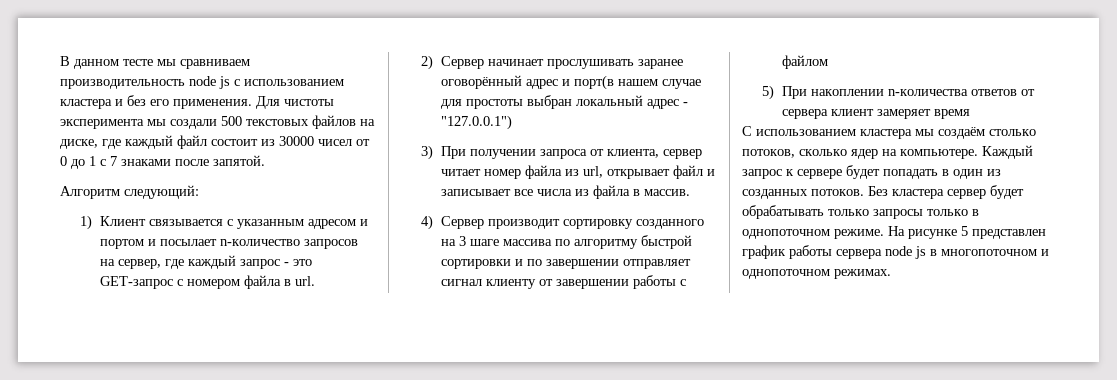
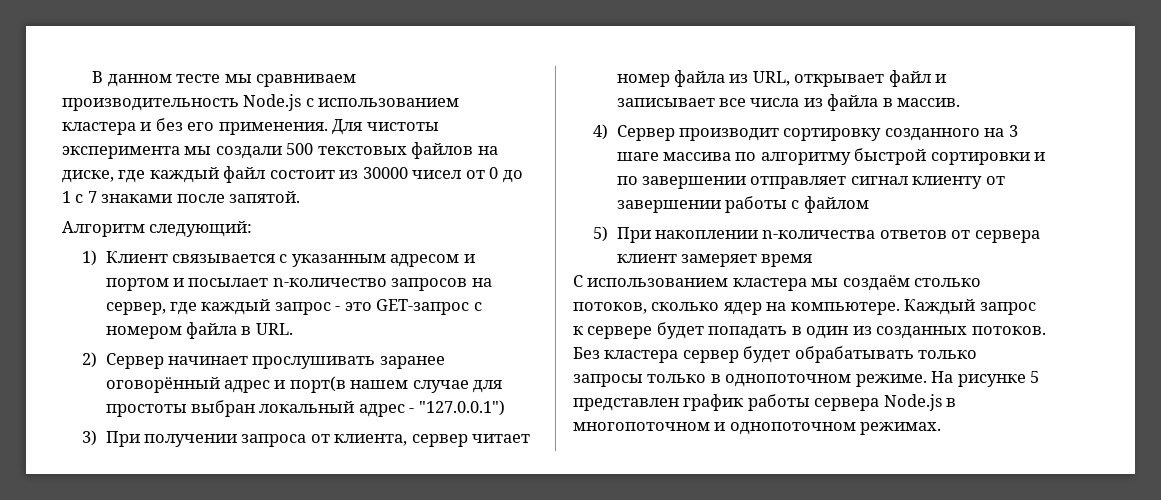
- В данном тесте мы сравниваем производительность node js с использованием кластера и без его применения.
+ В данном тесте мы сравниваем производительность Node.js с использованием кластера и без его применения.
- 1) Клиент связывается с указанным адресом и портом и посылает n-количество запросов на сервер, где каждый запрос - это GET-запрос с номером файла в url.
+ 1) Клиент связывается с указанным адресом и портом и посылает n-количество запросов на сервер, где каждый запрос - это GET-запрос с номером файла в URL.
- 3) При получении запроса от клиента, сервер читает номер файла из url, открывает файл и записывает все числа из файла в массив.
+ 3) При получении запроса от клиента, сервер читает номер файла из URL, открывает файл и записывает все числа из файла в массив.
- На рисунке 5 представлен график работы сервера node js в многопоточном и однопоточном режимах.
+ На рисунке 5 представлен график работы сервера Node.js в многопоточном и однопоточном режимах.

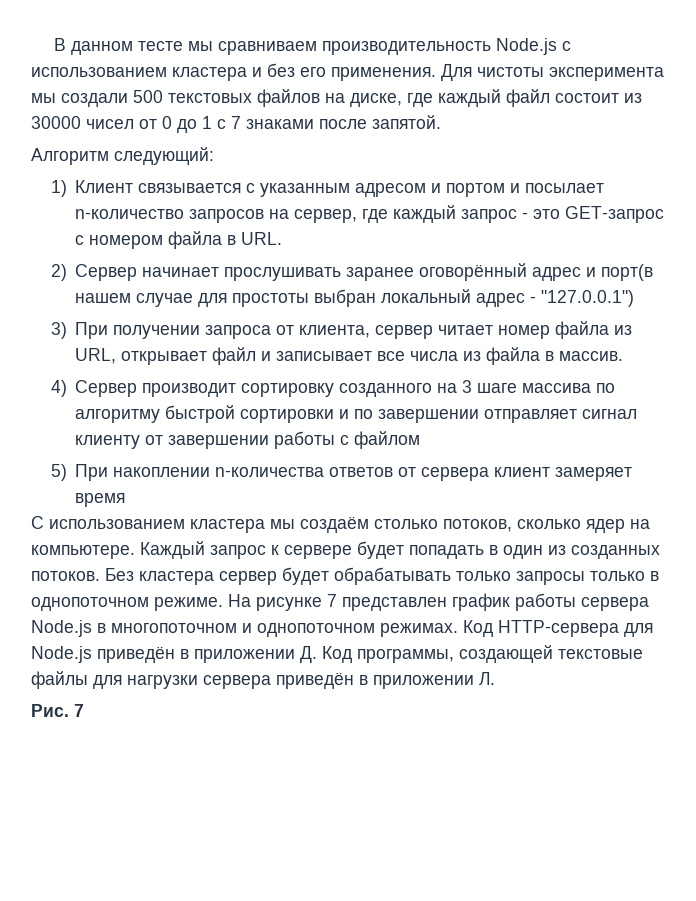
- На рисунке 5 представлен график работы сервера Node.js в многопоточном и однопоточном режимах.
+ На рисунке 7 представлен график работы сервера Node.js в многопоточном и однопоточном режимах.
+ Код HTTP-сервера для Node.js приведён в приложении Д. Код программы, создающей текстовые файлы для нагрузки сервера приведён в приложении Л.
+ Рис. 7

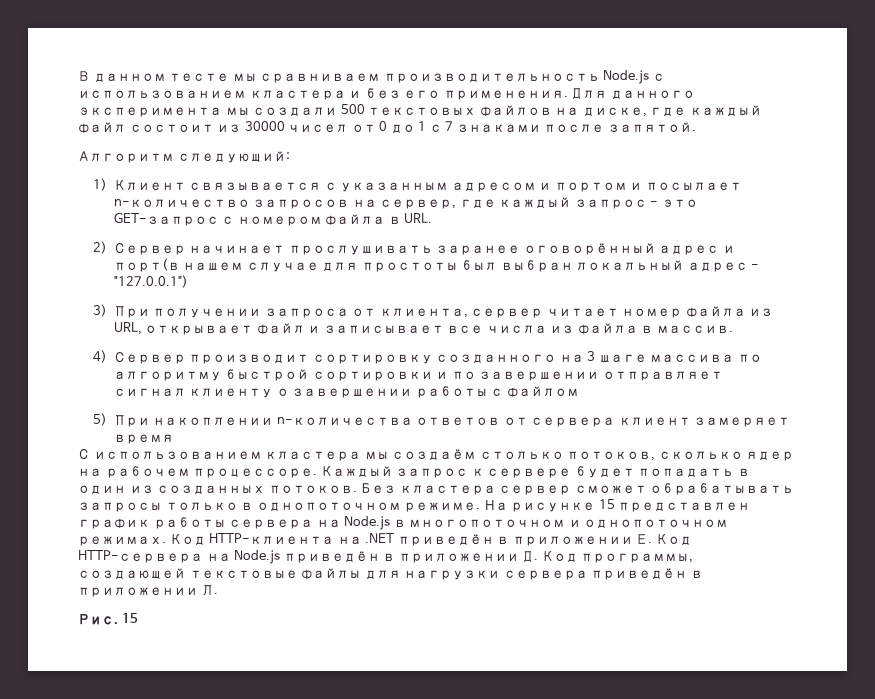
- Для чистоты эксперимента мы создали 500 текстовых файлов на диске, где каждый файл состоит из 30000 чисел от 0 до 1 с 7 знаками после запятой.
+ Для данного эксперимента мы создали 500 текстовых файлов на диске, где каждый файл состоит из 30000 чисел от 0 до 1 с 7 знаками после запятой.
- 2) Сервер начинает прослушивать заранее оговорённый адрес и порт(в нашем случае для простоты выбран локальный адрес - "127.0.0.1")
+ 2) Сервер начинает прослушивать заранее оговорённый адрес и порт(в нашем случае для простоты был выбран локальный адрес - "127.0.0.1")
- 4) Сервер производит сортировку созданного на 3 шаге массива по алгоритму быстрой сортировки и по завершении отправляет сигнал клиенту от завершении работы с файлом
+ 4) Сервер производит сортировку созданного на 3 шаге массива по алгоритму быстрой сортировки и по завершении отправляет сигнал клиенту о завершении работы с файлом
- С использованием кластера мы создаём столько потоков, сколько ядер на компьютере.
+ С использованием кластера мы создаём столько потоков, сколько ядер на рабочем процессоре.
- Без кластера сервер будет обрабатывать только запросы только в однопоточном режиме.
+ Без кластера сервер сможет обрабатывать запросы только в однопоточном режиме.
- На рисунке 7 представлен график работы сервера Node.js в многопоточном и однопоточном режимах.
+ На рисунке 15 представлен график работы сервера на Node.js в многопоточном и однопоточном режимах.
- Код HTTP-сервера для Node.js приведён в приложении Д. Код программы, создающей текстовые файлы для нагрузки сервера приведён в приложении Л.
+ Код HTTP-клиента на .NET приведён в приложении Е. Код HTTP-сервера на Node.js приведён в приложении Д. Код программы, создающей текстовые файлы для нагрузки сервера приведён в приложении Л.
- Рис. 7
+ Рис. 15

